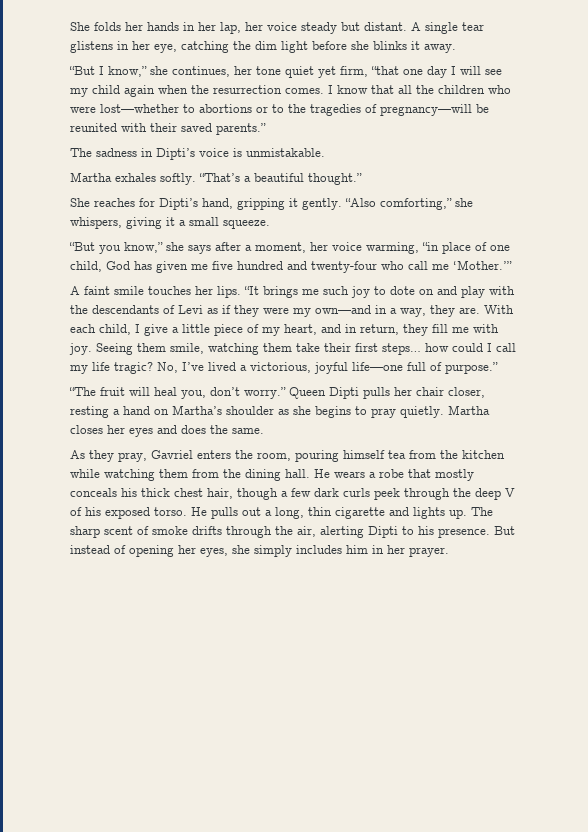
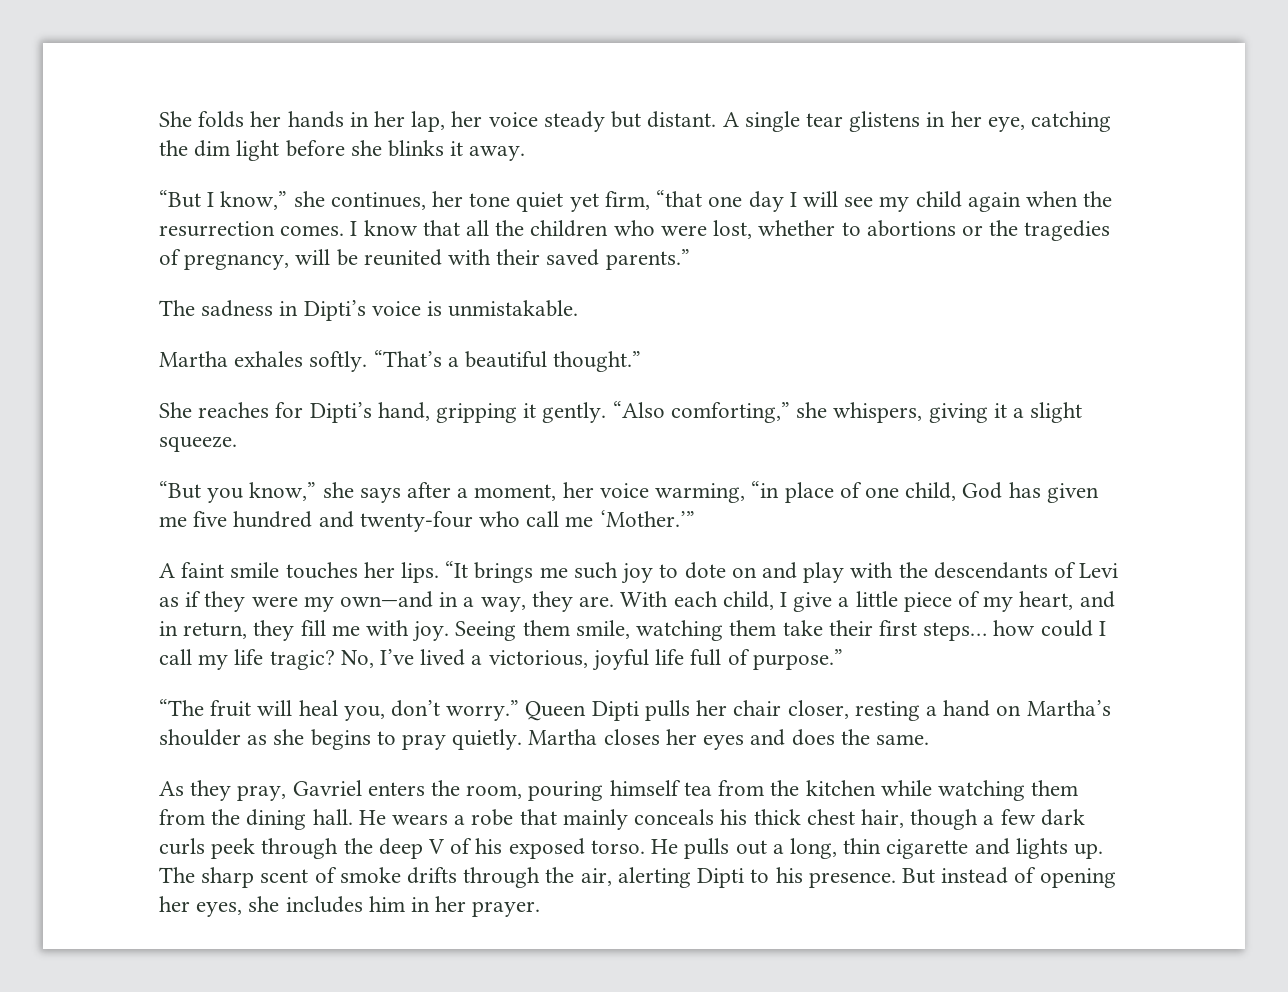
- I know that all the children who were lost—whether to abortions or to the tragedies of pregnancy—will be reunited with their saved parents.”
+ I know that all the children who were lost, whether to abortions or the tragedies of pregnancy, will be reunited with their saved parents.”
- “Also comforting,” she whispers, giving it a small squeeze.
+ “Also comforting,” she whispers, giving it a slight squeeze.
- No, I’ve lived a victorious, joyful life—one full of purpose.”
+ No, I’ve lived a victorious, joyful life full of purpose.”
- He wears a robe that mostly conceals his thick chest hair, though a few dark curls peek through the deep V of his exposed torso.
+ He wears a robe that mainly conceals his thick chest hair, though a few dark curls peek through the deep V of his exposed torso.
- But instead of opening her eyes, she simply includes him in her prayer.
+ But instead of opening her eyes, she includes him in her prayer.

